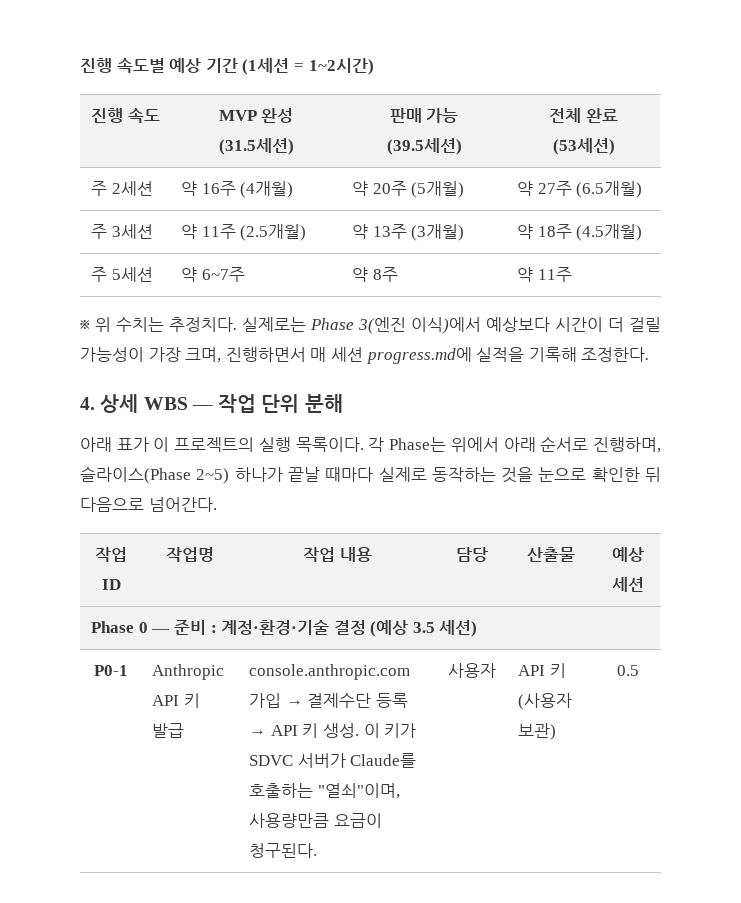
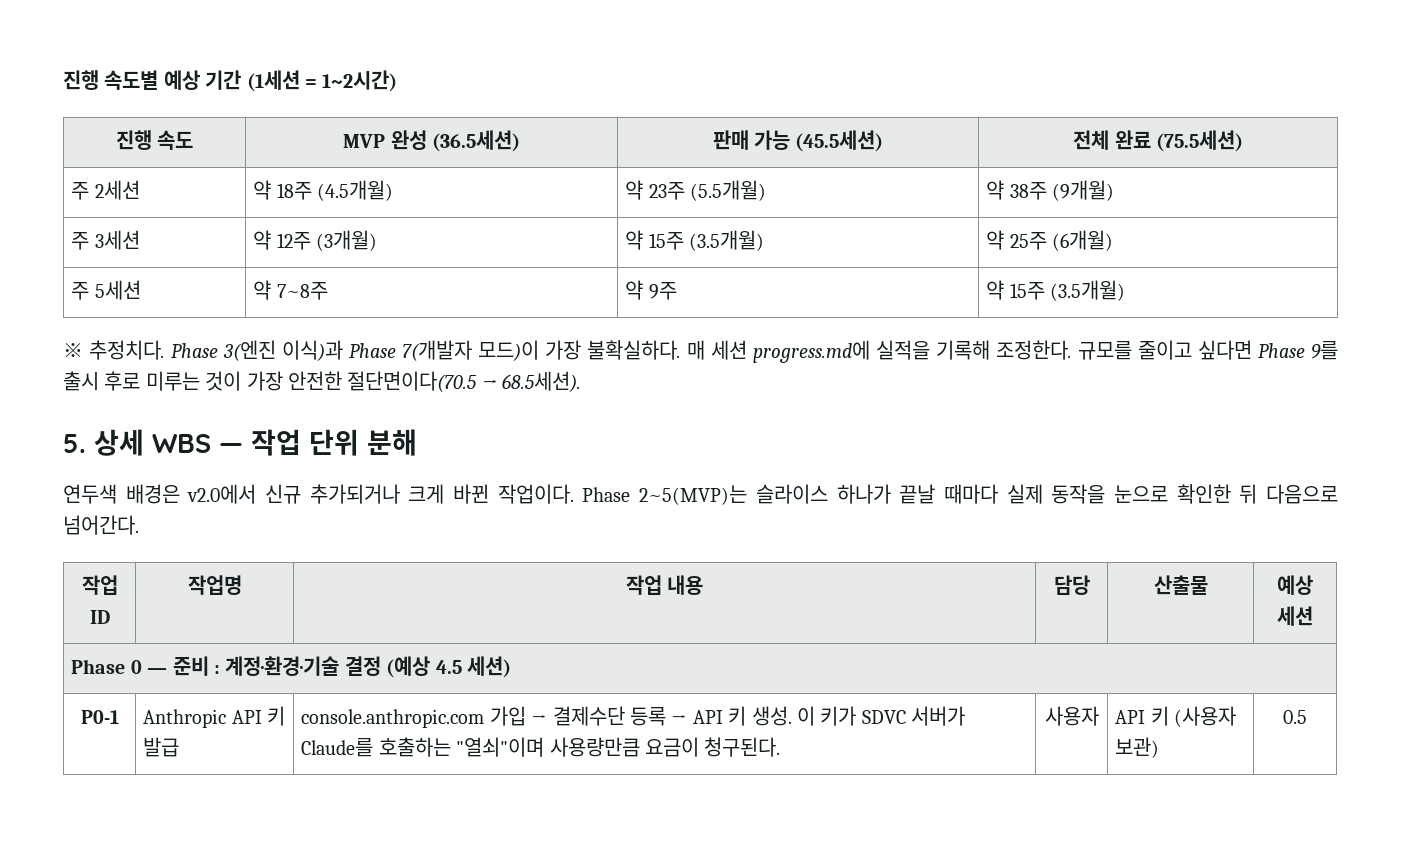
- 진행 속도 | MVP 완성 (31.5세션) | 판매 가능 (39.5세션) | 전체 완료 (53세션)
+ 진행 속도 | MVP 완성 (36.5세션) | 판매 가능 (45.5세션) | 전체 완료 (75.5세션)
- 주 2세션 | 약 16주 (4개월) | 약 20주 (5개월) | 약 27주 (6.5개월)
+ 주 2세션 | 약 18주 (4.5개월) | 약 23주 (5.5개월) | 약 38주 (9개월)
- 주 3세션 | 약 11주 (2.5개월) | 약 13주 (3개월) | 약 18주 (4.5개월)
+ 주 3세션 | 약 12주 (3개월) | 약 15주 (3.5개월) | 약 25주 (6개월)
- 주 5세션 | 약 6~7주 | 약 8주 | 약 11주
+ 주 5세션 | 약 7~8주 | 약 9주 | 약 15주 (3.5개월)
- ※ 위 수치는 추정치다. 실제로는 Phase 3(엔진 이식)에서 예상보다 시간이 더 걸릴 가능성이 가장 크며, 진행하면서 매 세션 progress.md에 실적을 기록해 조정한다.
- 4. 상세 WBS — 작업 단위 분해
+ ※ 추정치다. Phase 3(엔진 이식)과 Phase 7(개발자 모드)이 가장 불확실하다. 매 세션 progress.md에 실적을 기록해 조정한다. 규모를 줄이고 싶다면 Phase 9를 출시 후로 미루는 것이 가장 안전한 절단면이다(70.5 → 68.5세션).
+ 5. 상세 WBS — 작업 단위 분해
- 아래 표가 이 프로젝트의 실행 목록이다. 각 Phase는 위에서 아래 순서로 진행하며, 슬라이스(Phase 2~5) 하나가 끝날 때마다 실제로 동작하는 것을 눈으로 확인한 뒤 다음으로 넘어간다.
+ 연두색 배경은 v2.0에서 신규 추가되거나 크게 바뀐 작업이다. Phase 2~5(MVP)는 슬라이스 하나가 끝날 때마다 실제 동작을 눈으로 확인한 뒤 다음으로 넘어간다.
- Phase 0 — 준비 : 계정·환경·기술 결정 (예상 3.5 세션)
+ Phase 0 — 준비 : 계정·환경·기술 결정 (예상 4.5 세션)
- P0-1 | Anthropic API 키 발급 | console.anthropic.com 가입 → 결제수단 등록 → API 키 생성. 이 키가 SDVC 서버가 Claude를 호출하는 "열쇠"이며, 사용량만큼 요금이 청구된다. | 사용자 | API 키 (사용자 보관) | 0.5
+ P0-1 | Anthropic API 키 발급 | console.anthropic.com 가입 → 결제수단 등록 → API 키 생성. 이 키가 SDVC 서버가 Claude를 호출하는 "열쇠"이며 사용량만큼 요금이 청구된다. | 사용자 | API 키 (사용자 보관) | 0.5

